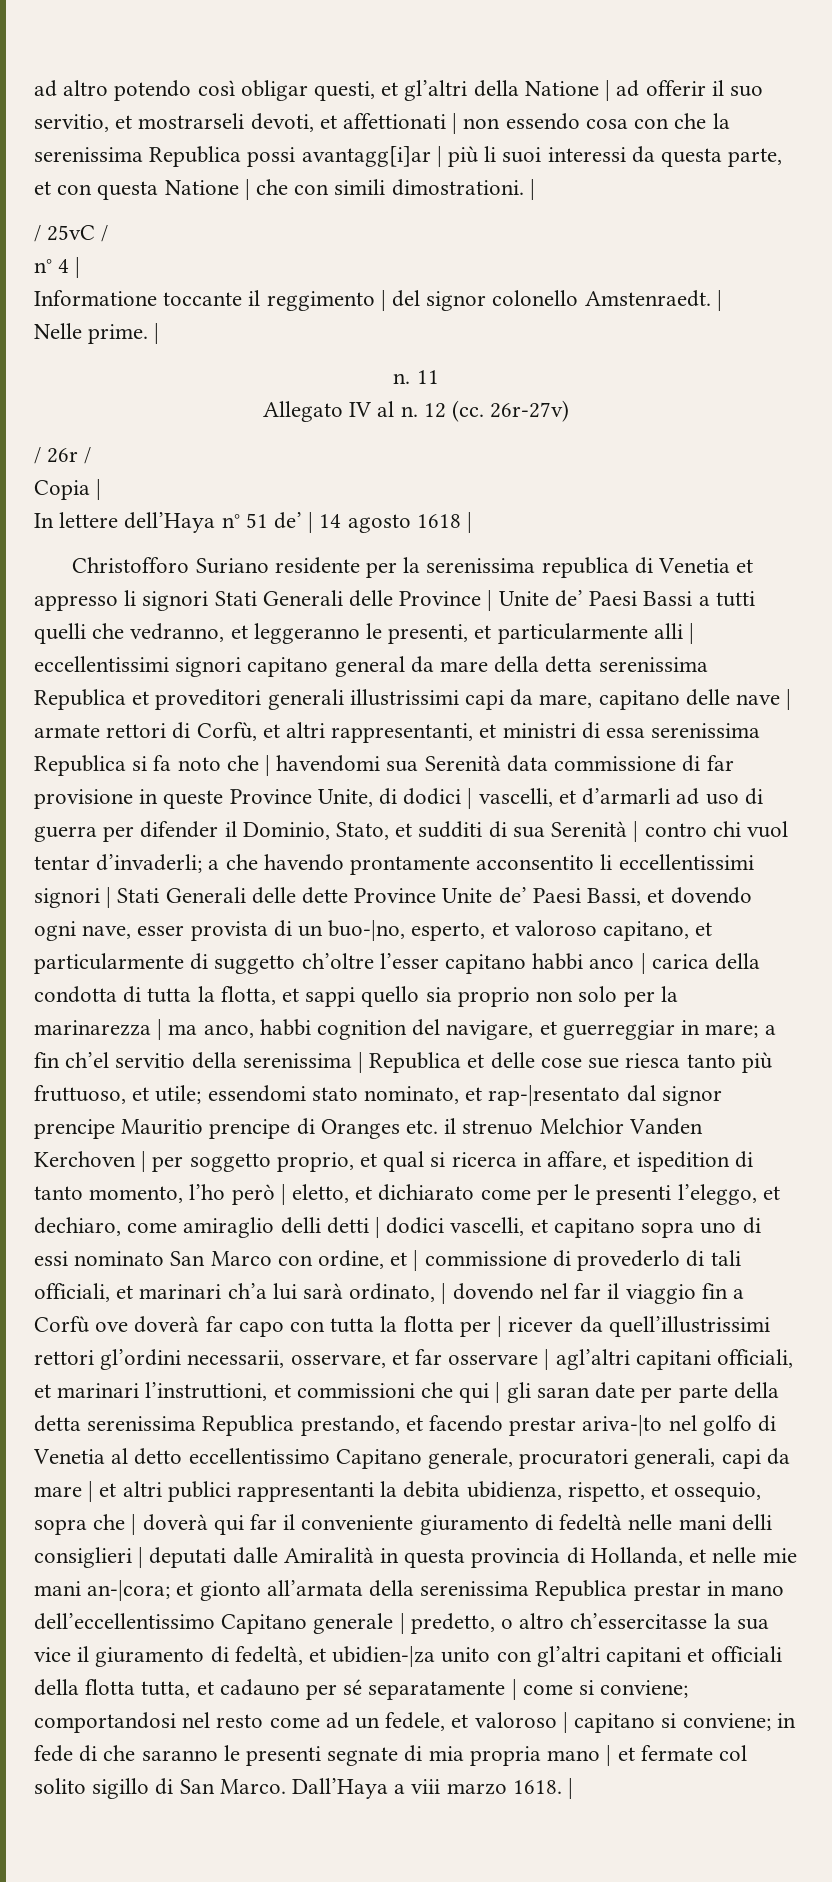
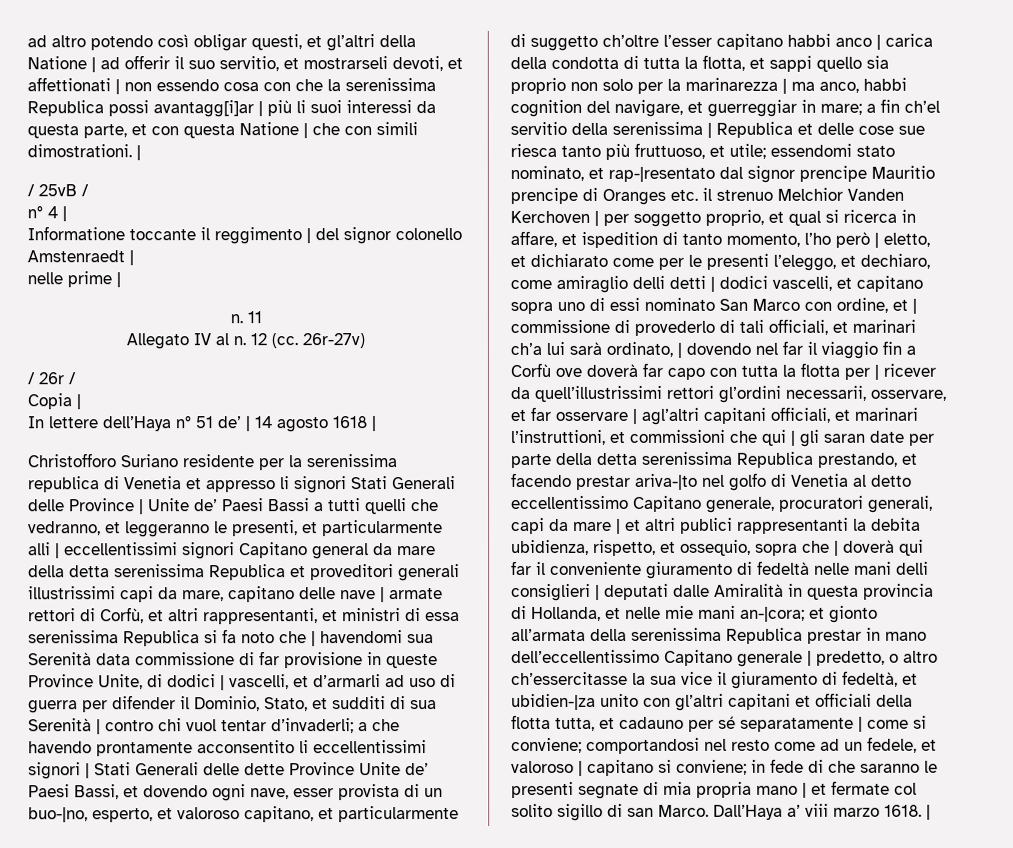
- / 25vC /
+ / 25vB /
- Informatione toccante il reggimento | del signor colonello Amstenraedt. |
- Nelle prime. |
+ Informatione toccante il reggimento | del signor colonello Amstenraedt |
+ nelle prime |
- Christofforo Suriano residente per la serenissima republica di Venetia et appresso li signori Stati Generali delle Province | Unite de’ Paesi Bassi a tutti quelli che vedranno, et leggeranno le presenti, et particularmente alli | eccellentissimi signori capitano general da mare della detta serenissima Republica et proveditori generali illustrissimi capi da mare, capitano delle nave | armate rettori di Corfù, et altri rappresentanti, et ministri di essa serenissima Republica si fa noto che | havendomi sua Serenità data commissione di far provisione in queste Province Unite, di dodici | vascelli, et d’armarli ad uso di guerra per difender il Dominio, Stato, et sudditi di sua Serenità | contro chi vuol tentar d’invaderli;
+ Christofforo Suriano residente per la serenissima republica di Venetia et appresso li signori Stati Generali delle Province | Unite de’ Paesi Bassi a tutti quelli che vedranno, et leggeranno le presenti, et particularmente alli | eccellentissimi signori Capitano general da mare della detta serenissima Republica et proveditori generali illustrissimi capi da mare, capitano delle nave | armate rettori di Corfù, et altri rappresentanti, et ministri di essa serenissima Republica si fa noto che | havendomi sua Serenità data commissione di far provisione in queste Province Unite, di dodici | vascelli, et d’armarli ad uso di guerra per difender il Dominio, Stato, et sudditi di sua Serenità | contro chi vuol tentar d’invaderli;
- in fede di che saranno le presenti segnate di mia propria mano | et fermate col solito sigillo di San Marco.
+ in fede di che saranno le presenti segnate di mia propria mano | et fermate col solito sigillo di san Marco.
- Dall’Haya a viii marzo 1618.
+ Dall’Haya a’ viii marzo 1618.

